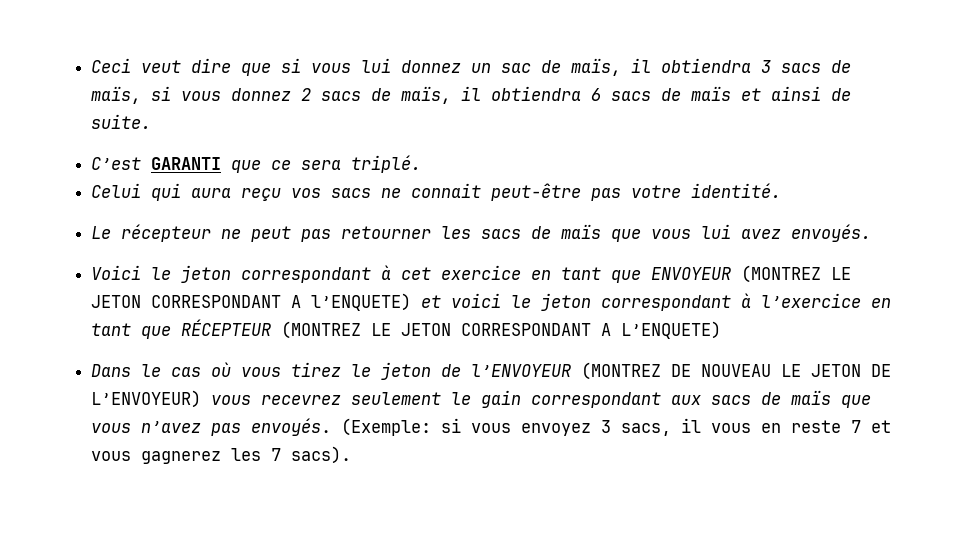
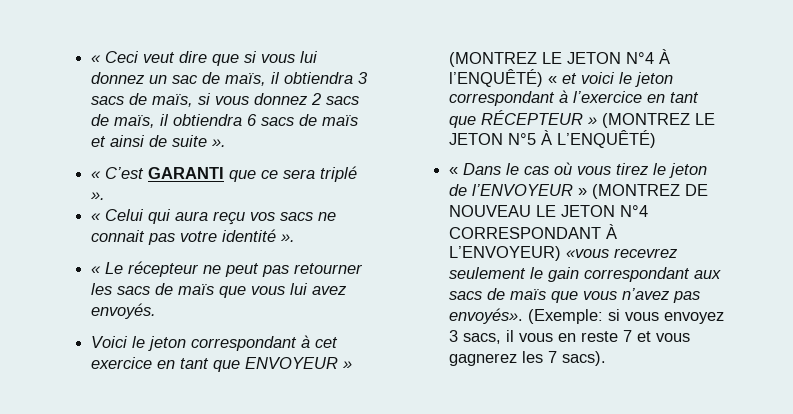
- Ceci veut dire que si vous lui donnez un sac de maïs, il obtiendra 3 sacs de maïs, si vous donnez 2 sacs de maïs, il obtiendra 6 sacs de maïs et ainsi de suite.
- C’est GARANTI que ce sera triplé.
- Celui qui aura reçu vos sacs ne connait peut-être pas votre identité.
- Le récepteur ne peut pas retourner les sacs de maïs que vous lui avez envoyés.
+ « Ceci veut dire que si vous lui donnez un sac de maïs, il obtiendra 3 sacs de maïs, si vous donnez 2 sacs de maïs, il obtiendra 6 sacs de maïs et ainsi de suite ».
+ « C’est GARANTI que ce sera triplé ».
+ « Celui qui aura reçu vos sacs ne connait pas votre identité ».
+ « Le récepteur ne peut pas retourner les sacs de maïs que vous lui avez envoyés.
- Voici le jeton correspondant à cet exercice en tant que ENVOYEUR (MONTREZ LE JETON CORRESPONDANT A l’ENQUETE) et voici le jeton correspondant à l’exercice en tant que RÉCEPTEUR (MONTREZ LE JETON CORRESPONDANT A L’ENQUETE)
- Dans le cas où vous tirez le jeton de l’ENVOYEUR (MONTREZ DE NOUVEAU LE JETON DE L’ENVOYEUR) vous recevrez seulement le gain correspondant aux sacs de maïs que vous n’avez pas envoyés.
+ Voici le jeton correspondant à cet exercice en tant que ENVOYEUR » (MONTREZ LE JETON N°4 À l’ENQUÊTÉ) « et voici le jeton correspondant à l’exercice en tant que RÉCEPTEUR » (MONTREZ LE JETON N°5 À L’ENQUÊTÉ)
+ « Dans le cas où vous tirez le jeton de l’ENVOYEUR » (MONTREZ DE NOUVEAU LE JETON N°4 CORRESPONDANT À L’ENVOYEUR) «vous recevrez seulement le gain correspondant aux sacs de maïs que vous n’avez pas envoyés».

